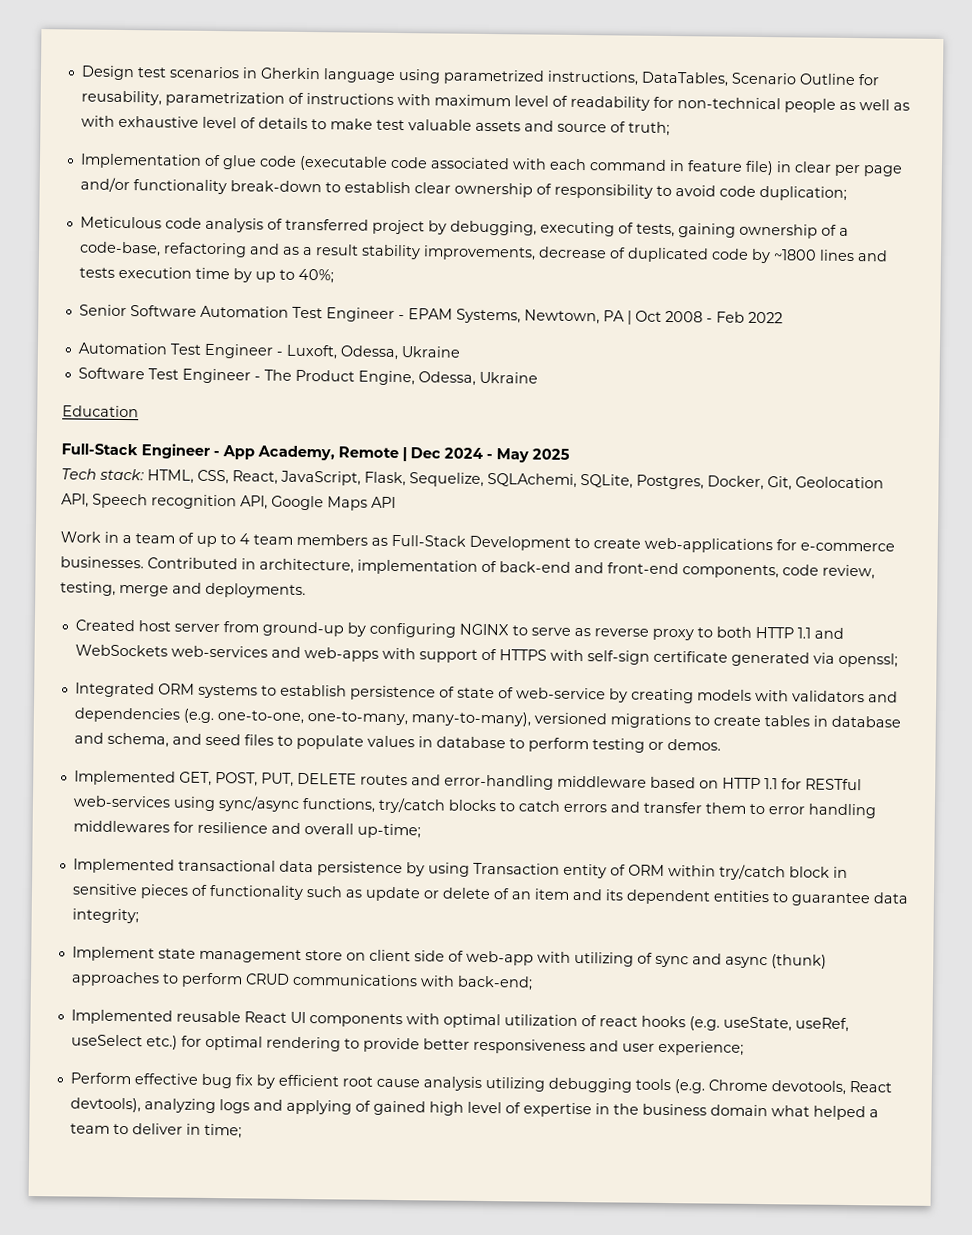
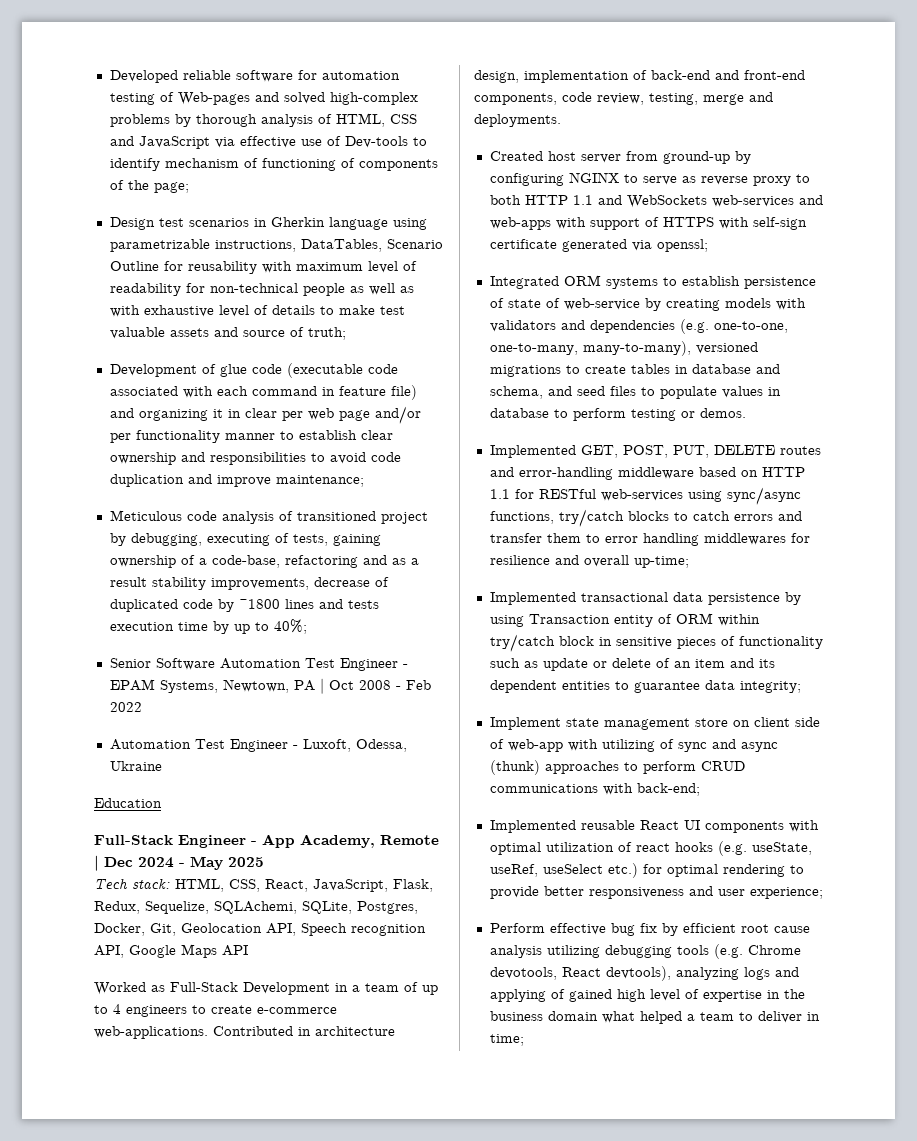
+ Developed reliable software for automation testing of Web-pages and solved high-complex problems by thorough analysis of HTML, CSS and JavaScript via effective use of Dev-tools to identify mechanism of functioning of components of the page;
- Design test scenarios in Gherkin language using parametrized instructions, DataTables, Scenario Outline for reusability, parametrization of instructions with maximum level of readability for non-technical people as well as with exhaustive level of details to make test valuable assets and source of truth;
+ Design test scenarios in Gherkin language using parametrizable instructions, DataTables, Scenario Outline for reusability with maximum level of readability for non-technical people as well as with exhaustive level of details to make test valuable assets and source of truth;
- Implementation of glue code (executable code associated with each command in feature file) in clear per page and/or functionality break-down to establish clear ownership of responsibility to avoid code duplication;
+ Development of glue code (executable code associated with each command in feature file) and organizing it in clear per web page and/or per functionality manner to establish clear ownership and responsibilities to avoid code duplication and improve maintenance;
- Meticulous code analysis of transferred project by debugging, executing of tests, gaining ownership of a code-base, refactoring and as a result stability improvements, decrease of duplicated code by ~1800 lines and tests execution time by up to 40%;
+ Meticulous code analysis of transitioned project by debugging, executing of tests, gaining ownership of a code-base, refactoring and as a result stability improvements, decrease of duplicated code by ~1800 lines and tests execution time by up to 40%;
- Software Test Engineer - The Product Engine, Odessa, Ukraine
- Tech stack: HTML, CSS, React, JavaScript, Flask, Sequelize, SQLAchemi, SQLite, Postgres, Docker, Git, Geolocation API, Speech recognition API, Google Maps API
+ Tech stack: HTML, CSS, React, JavaScript, Flask, Redux, Sequelize, SQLAchemi, SQLite, Postgres, Docker, Git, Geolocation API, Speech recognition API, Google Maps API
- Work in a team of up to 4 team members as Full-Stack Development to create web-applications for e-commerce businesses. Contributed in architecture, implementation of back-end and front-end components, code review, testing, merge and deployments.
+ Worked as Full-Stack Development in a team of up to 4 engineers to create e-commerce web-applications. Contributed in architecture design, implementation of back-end and front-end components, code review, testing, merge and deployments.

